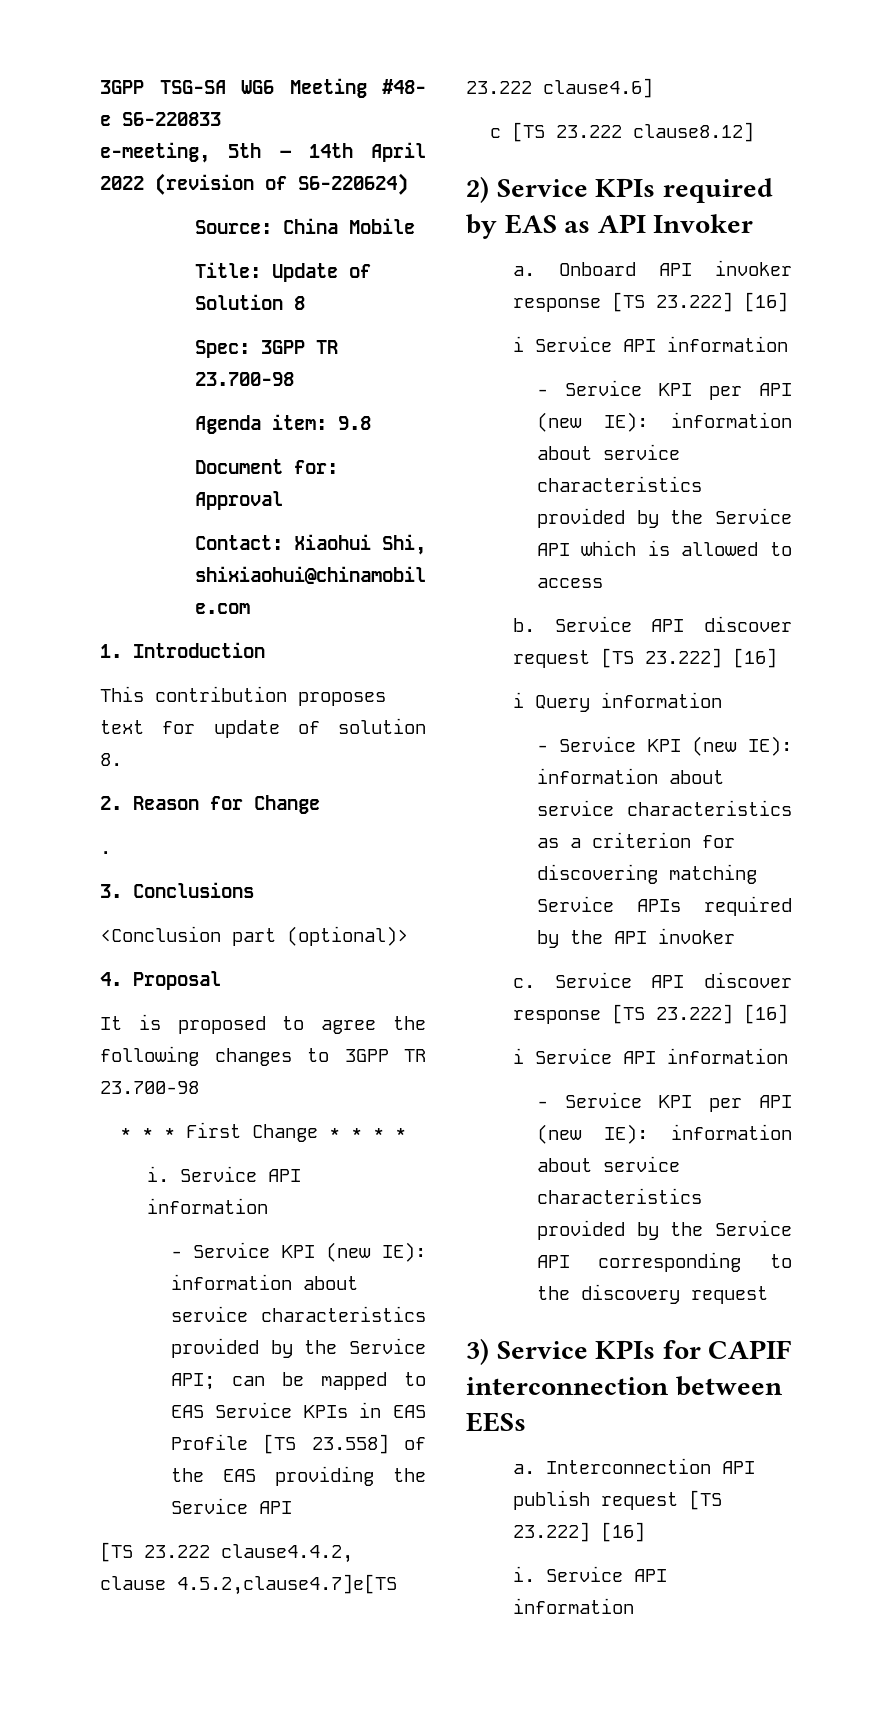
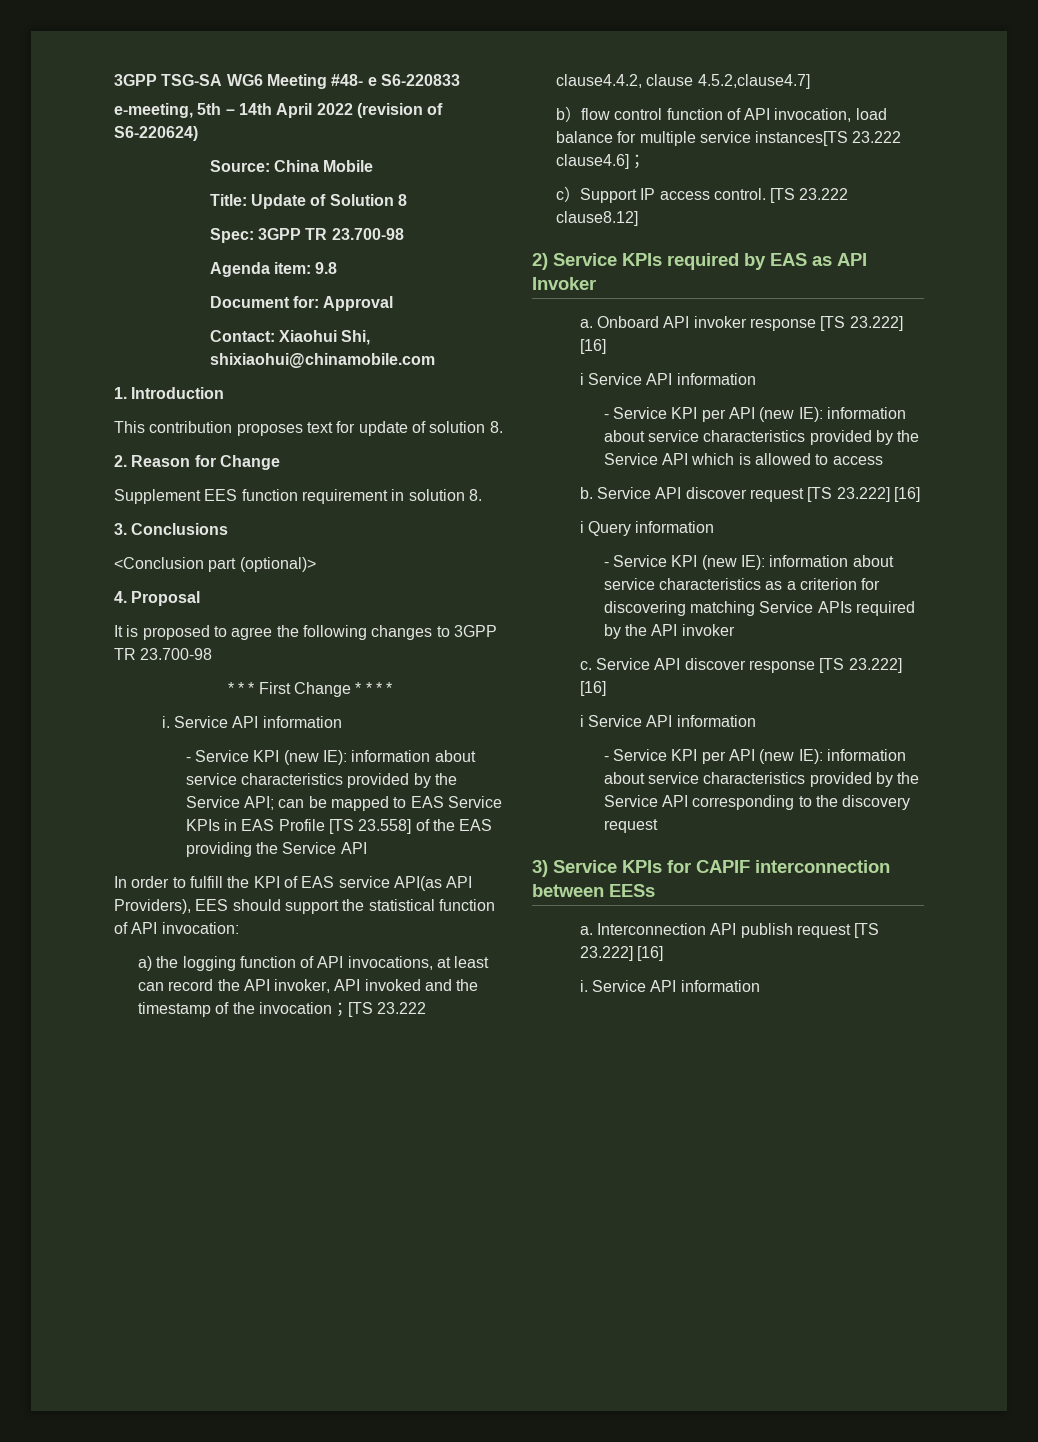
- .
+ Supplement EES function requirement in solution 8.
- [TS 23.222 clause4.4.2, clause 4.5.2,clause4.7]e[TS 23.222 clause4.6]
+ In order to fulfill the KPI of EAS service API(as API Providers), EES should support the statistical function of API invocation:
+ a) the logging function of API invocations, at least can record the API invoker, API invoked and the timestamp of the invocation；[TS 23.222 clause4.4.2, clause 4.5.2,clause4.7]
+ b）flow control function of API invocation, load balance for multiple service instances[TS 23.222 clause4.6]；
- c [TS 23.222 clause8.12]
+ c）Support IP access control. [TS 23.222 clause8.12]

